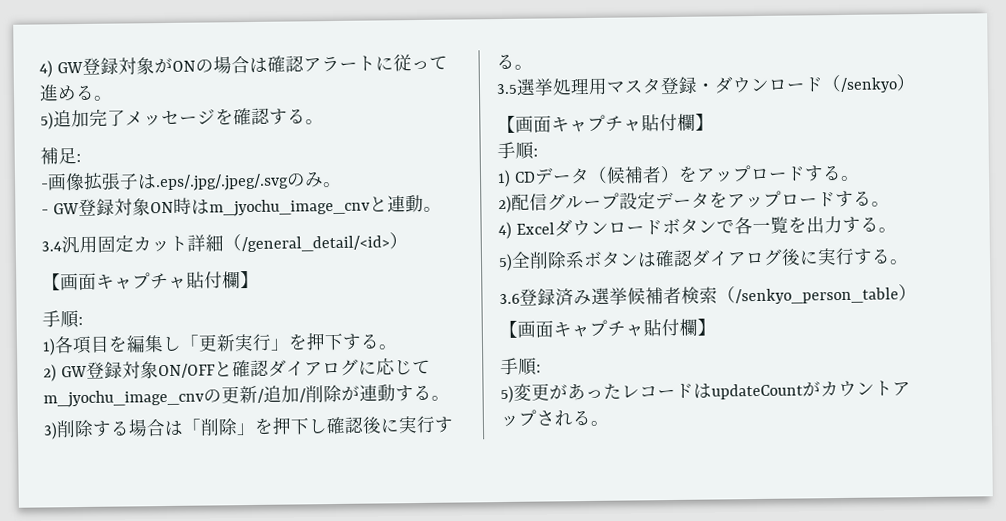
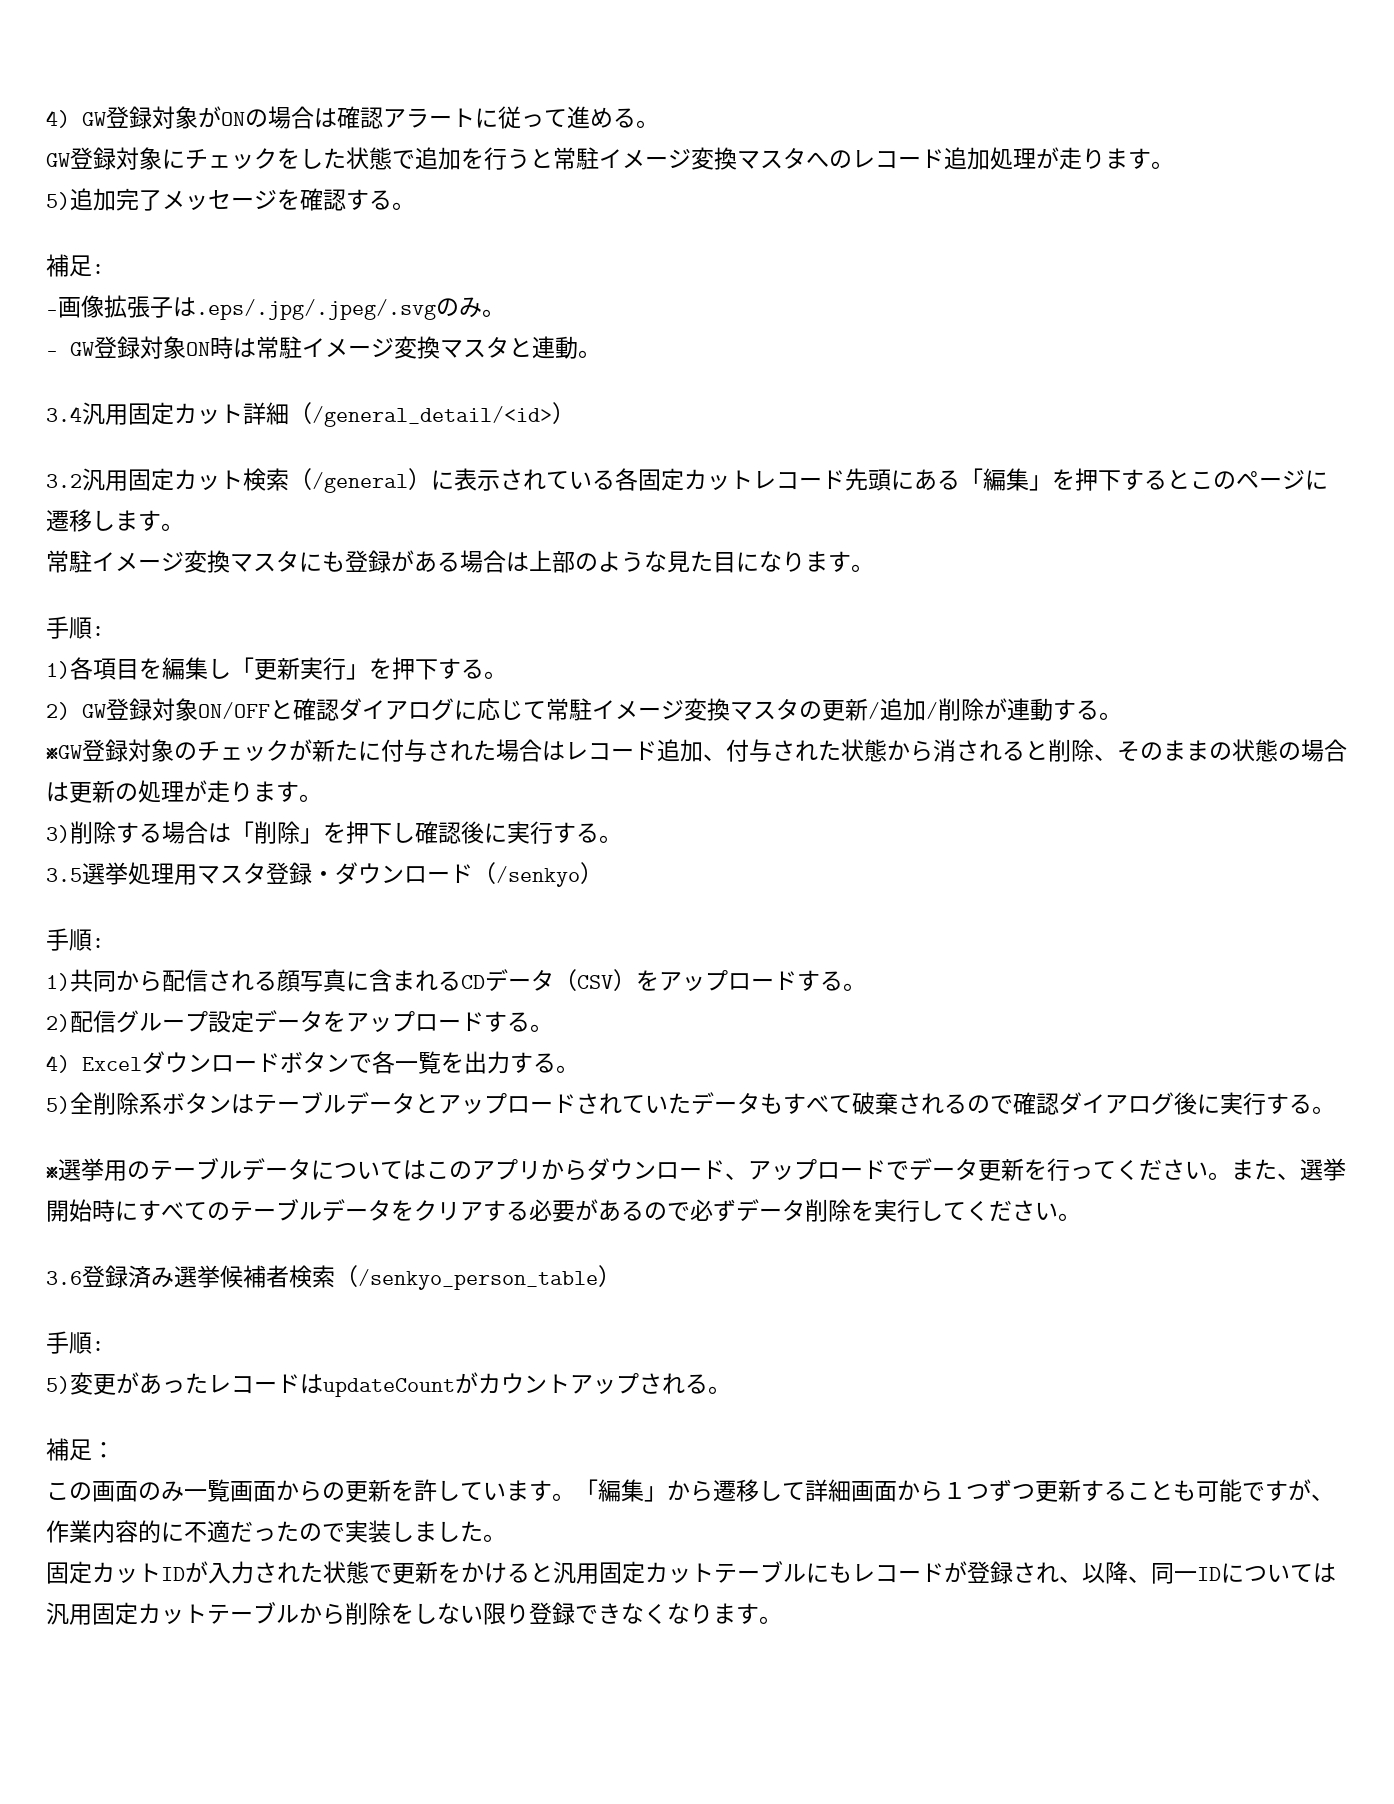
+ GW登録対象にチェックをした状態で追加を行うと常駐イメージ変換マスタへのレコード追加処理が走ります。
- - GW登録対象ON時はm_jyochu_image_cnvと連動。
+ - GW登録対象ON時は常駐イメージ変換マスタと連動。
  3.4汎用固定カット詳細（/general_detail/<id>）
- 【画面キャプチャ貼付欄】
+ 3.2汎用固定カット検索（/general）に表示されている各固定カットレコード先頭にある「編集」を押下するとこのページに遷移します。
+ 常駐イメージ変換マスタにも登録がある場合は上部のような見た目になります。
- 2) GW登録対象ON/OFFと確認ダイアログに応じてm_jyochu_image_cnvの更新/追加/削除が連動する。
+ 2) GW登録対象ON/OFFと確認ダイアログに応じて常駐イメージ変換マスタの更新/追加/削除が連動する。
+ ※GW登録対象のチェックが新たに付与された場合はレコード追加、付与された状態から消されると削除、そのままの状態の場合は更新の処理が走ります。
  3.5選挙処理用マスタ登録・ダウンロード（/senkyo）
- 【画面キャプチャ貼付欄】
  手順:
- 1) CDデータ（候補者）をアップロードする。
+ 1)共同から配信される顔写真に含まれるCDデータ（CSV）をアップロードする。
- 5)全削除系ボタンは確認ダイアログ後に実行する。
+ 5)全削除系ボタンはテーブルデータとアップロードされていたデータもすべて破棄されるので確認ダイアログ後に実行する。
+ ※選挙用のテーブルデータについてはこのアプリからダウンロード、アップロードでデータ更新を行ってください。また、選挙開始時にすべてのテーブルデータをクリアする必要があるので必ずデータ削除を実行してください。
  3.6登録済み選挙候補者検索（/senkyo_person_table）
- 【画面キャプチャ貼付欄】
  5)変更があったレコードはupdateCountがカウントアップされる。
+ 補足：
+ この画面のみ一覧画面からの更新を許しています。「編集」から遷移して詳細画面から１つずつ更新することも可能ですが、作業内容的に不適だったので実装しました。
+ 固定カットIDが入力された状態で更新をかけると汎用固定カットテーブルにもレコードが登録され、以降、同一IDについては汎用固定カットテーブルから削除をしない限り登録できなくなります。

